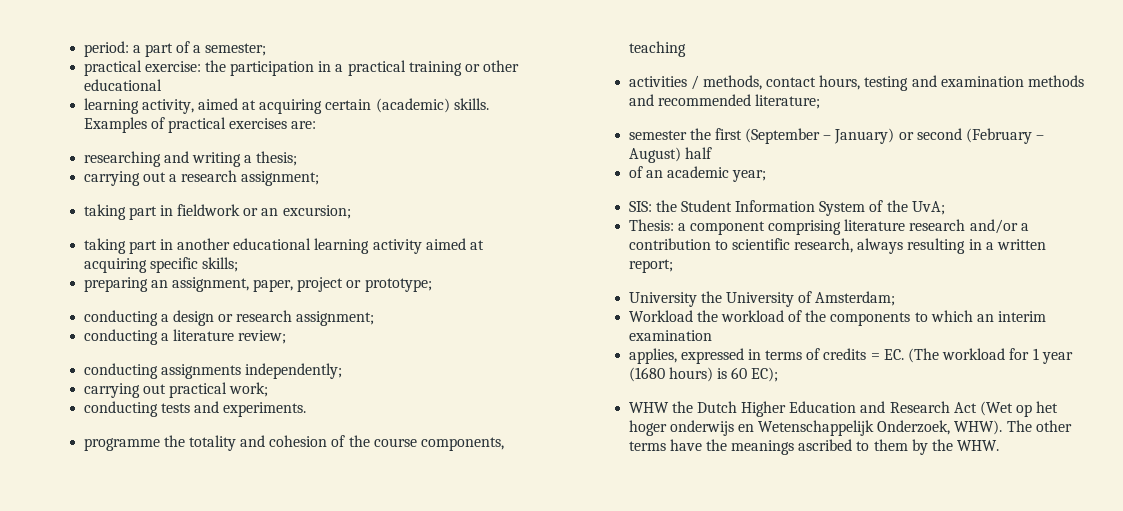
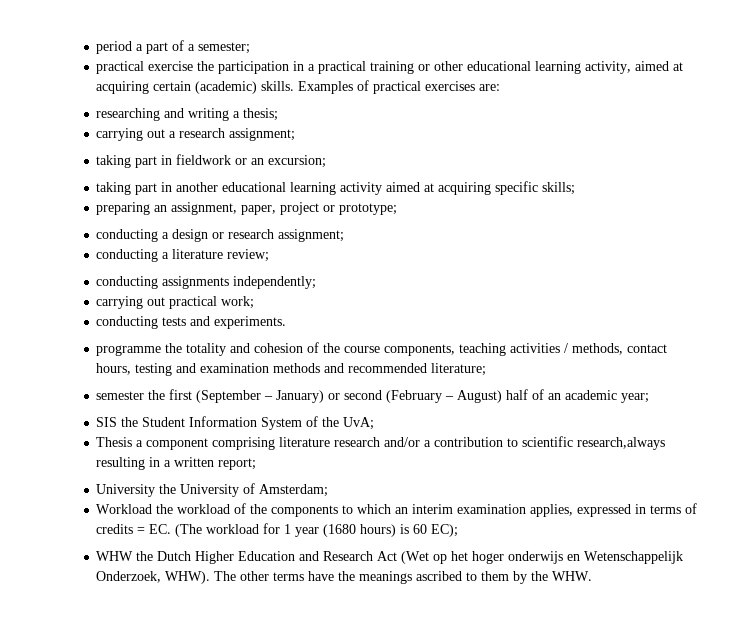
- period: a part of a semester;
+ period a part of a semester;
- practical exercise: the participation in a practical training or other educational
- learning activity, aimed at acquiring certain (academic) skills.
+ practical exercise the participation in a practical training or other educational learning activity, aimed at acquiring certain (academic) skills.
- programme the totality and cohesion of the course components, teaching
- activities / methods, contact hours, testing and examination methods and recommended literature;
+ programme the totality and cohesion of the course components, teaching activities / methods, contact hours, testing and examination methods and recommended literature;
- semester the first (September – January) or second (February – August) half
- of an academic year;
+ semester the first (September – January) or second (February – August) half of an academic year;
- SIS: the Student Information System of the UvA;
+ SIS the Student Information System of the UvA;
- Thesis: a component comprising literature research and/or a contribution to scientific research, always resulting in a written report;
+ Thesis a component comprising literature research and/or a contribution to scientific research,always resulting in a written report;
- Workload the workload of the components to which an interim examination
- applies, expressed in terms of credits = EC. (The workload for 1 year (1680 hours) is 60 EC);
+ Workload the workload of the components to which an interim examination applies, expressed in terms of credits = EC. (The workload for 1 year (1680 hours) is 60 EC);

